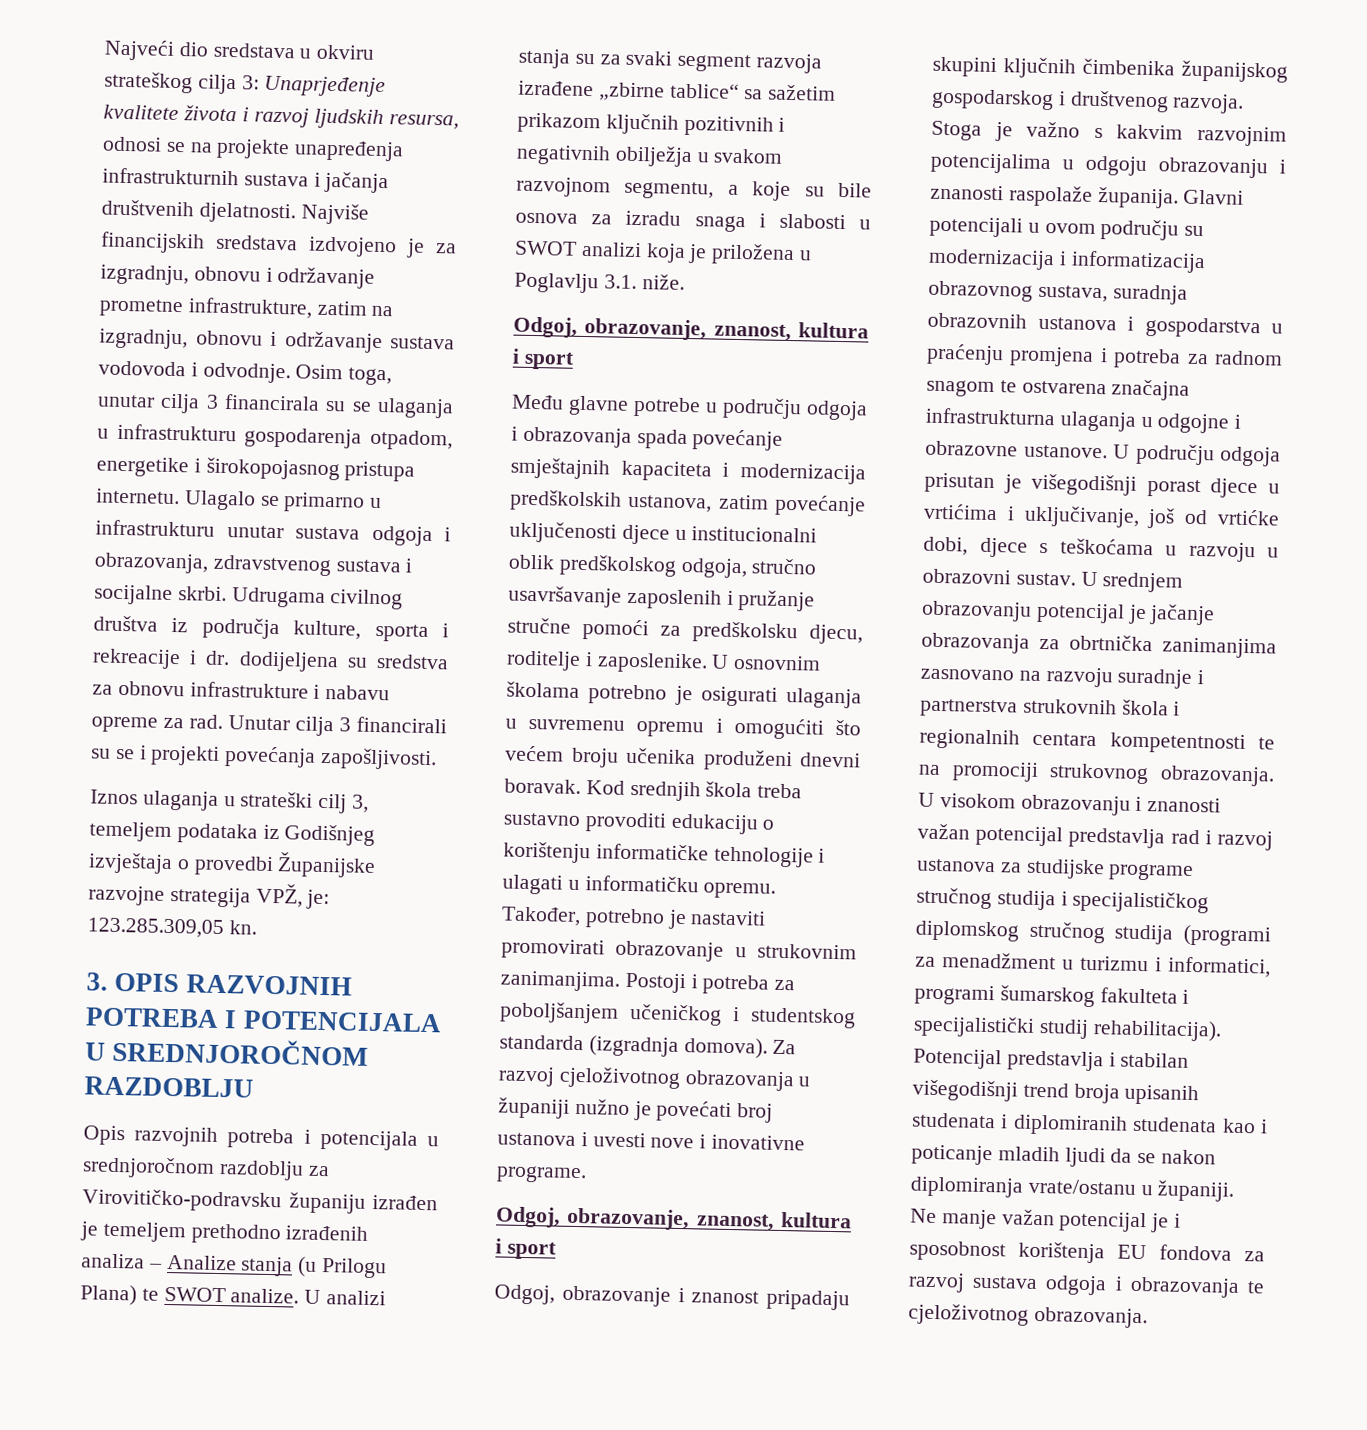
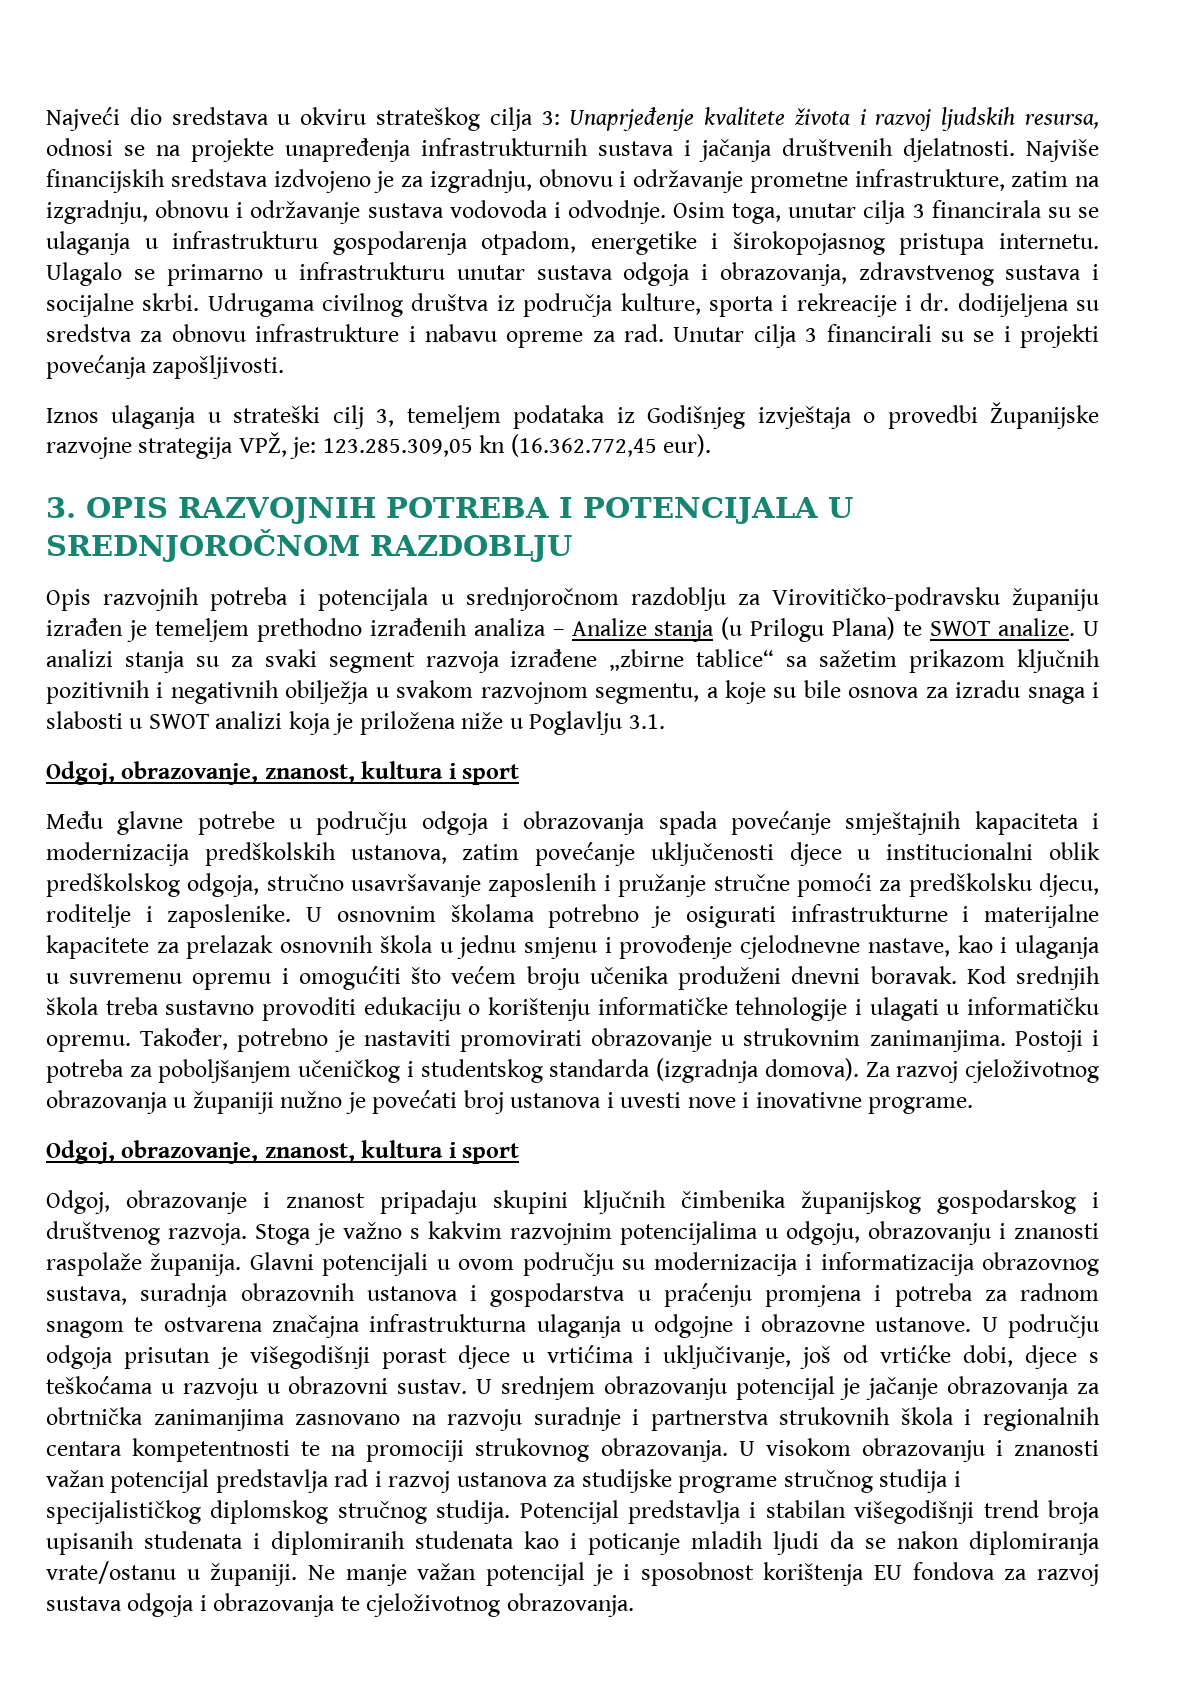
- Iznos ulaganja u strateški cilj 3, temeljem podataka iz Godišnjeg izvještaja o provedbi Županijske razvojne strategija VPŽ, je: 123.285.309,05 kn.
+ Iznos ulaganja u strateški cilj 3, temeljem podataka iz Godišnjeg izvještaja o provedbi Županijske razvojne strategija VPŽ, je: 123.285.309,05 kn (16.362.772,45 eur).
- U analizi stanja su za svaki segment razvoja izrađene „zbirne tablice“ sa sažetim prikazom ključnih pozitivnih i negativnih obilježja u svakom razvojnom segmentu, a koje su bile osnova za izradu snaga i slabosti u SWOT analizi koja je priložena u Poglavlju 3.1. niže.
+ U analizi stanja su za svaki segment razvoja izrađene „zbirne tablice“ sa sažetim prikazom ključnih pozitivnih i negativnih obilježja u svakom razvojnom segmentu, a koje su bile osnova za izradu snaga i slabosti u SWOT analizi koja je priložena niže u Poglavlju 3.1.
- U osnovnim školama potrebno je osigurati ulaganja u suvremenu opremu i omogućiti što većem broju učenika produženi dnevni boravak.
+ U osnovnim školama potrebno je osigurati infrastrukturne i materijalne kapacitete za prelazak osnovnih škola u jednu smjenu i provođenje cjelodnevne nastave, kao i ulaganja u suvremenu opremu i omogućiti što većem broju učenika produženi dnevni boravak.
- Stoga je važno s kakvim razvojnim potencijalima u odgoju obrazovanju i znanosti raspolaže županija.
+ Stoga je važno s kakvim razvojnim potencijalima u odgoju, obrazovanju i znanosti raspolaže županija.
- U visokom obrazovanju i znanosti važan potencijal predstavlja rad i razvoj ustanova za studijske programe stručnog studija i specijalističkog diplomskog stručnog studija (programi za menadžment u turizmu i informatici, programi šumarskog fakulteta i specijalistički studij rehabilitacija).
+ U visokom obrazovanju i znanosti važan potencijal predstavlja rad i razvoj ustanova za studijske programe stručnog studija i specijalističkog diplomskog stručnog studija.

